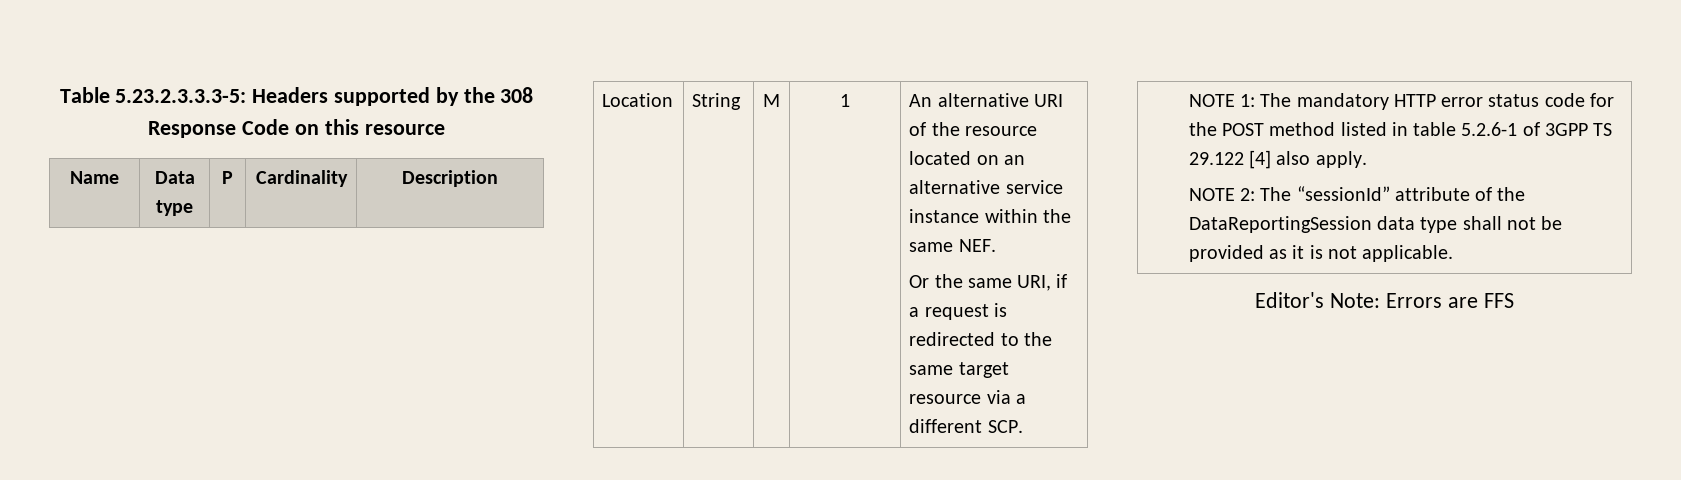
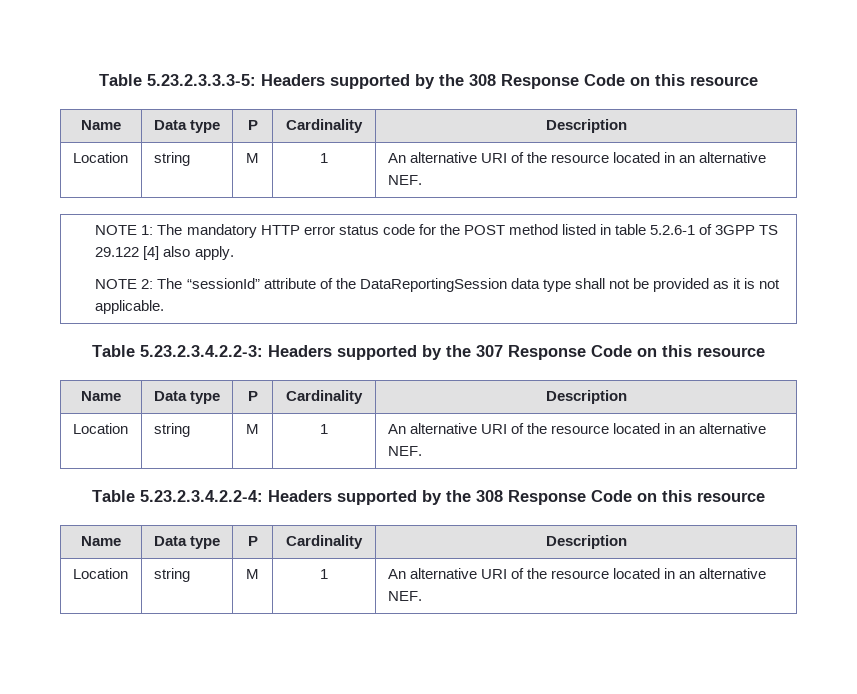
  Table 5.23.2.3.3.3-5: Headers supported by the 308 Response Code on this resource
  Name | Data type | P | Cardinality | Description
- Location | String | M | 1 | An alternative URI of the resource located on an alternative service instance within the same NEF.
- Or the same URI, if a request is redirected to the same target resource via a different SCP.
+ Location | string | M | 1 | An alternative URI of the resource located in an alternative NEF.
- Editor's Note: Errors are FFS
+ Table 5.23.2.3.4.2.2-3: Headers supported by the 307 Response Code on this resource
+ Name | Data type | P | Cardinality | Description
+ Location | string | M | 1 | An alternative URI of the resource located in an alternative NEF.
+ Table 5.23.2.3.4.2.2-4: Headers supported by the 308 Response Code on this resource
+ Name | Data type | P | Cardinality | Description
+ Location | string | M | 1 | An alternative URI of the resource located in an alternative NEF.

